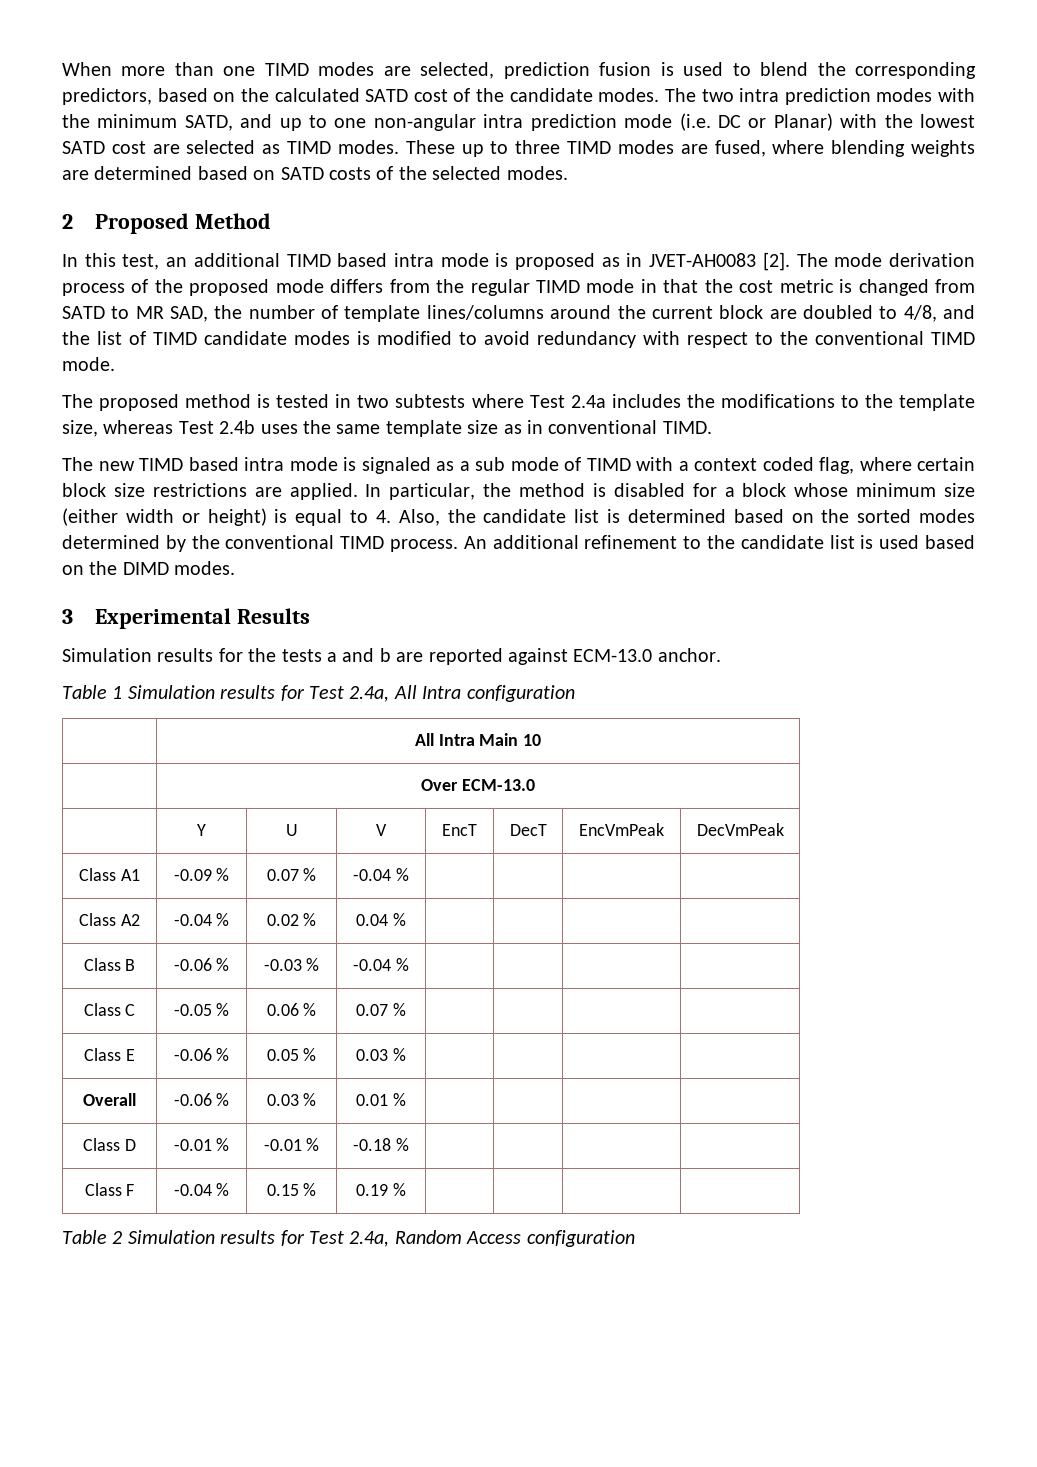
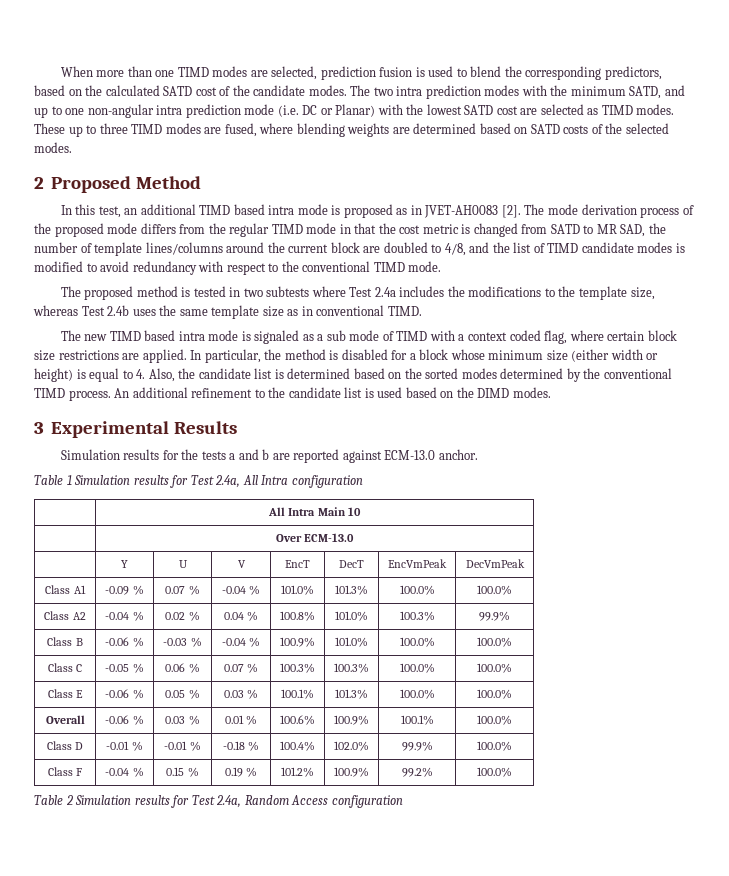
- Class A1 | -0.09 % | 0.07 % | -0.04 % | | | |
+ Class A1 | -0.09 % | 0.07 % | -0.04 % | 101.0% | 101.3% | 100.0% | 100.0%
- Class A2 | -0.04 % | 0.02 % | 0.04 % | | | |
+ Class A2 | -0.04 % | 0.02 % | 0.04 % | 100.8% | 101.0% | 100.3% | 99.9%
- Class B | -0.06 % | -0.03 % | -0.04 % | | | |
+ Class B | -0.06 % | -0.03 % | -0.04 % | 100.9% | 101.0% | 100.0% | 100.0%
- Class C | -0.05 % | 0.06 % | 0.07 % | | | |
+ Class C | -0.05 % | 0.06 % | 0.07 % | 100.3% | 100.3% | 100.0% | 100.0%
- Class E | -0.06 % | 0.05 % | 0.03 % | | | |
+ Class E | -0.06 % | 0.05 % | 0.03 % | 100.1% | 101.3% | 100.0% | 100.0%
- Overall | -0.06 % | 0.03 % | 0.01 % | | | |
+ Overall | -0.06 % | 0.03 % | 0.01 % | 100.6% | 100.9% | 100.1% | 100.0%
- Class D | -0.01 % | -0.01 % | -0.18 % | | | |
+ Class D | -0.01 % | -0.01 % | -0.18 % | 100.4% | 102.0% | 99.9% | 100.0%
- Class F | -0.04 % | 0.15 % | 0.19 % | | | |
+ Class F | -0.04 % | 0.15 % | 0.19 % | 101.2% | 100.9% | 99.2% | 100.0%

